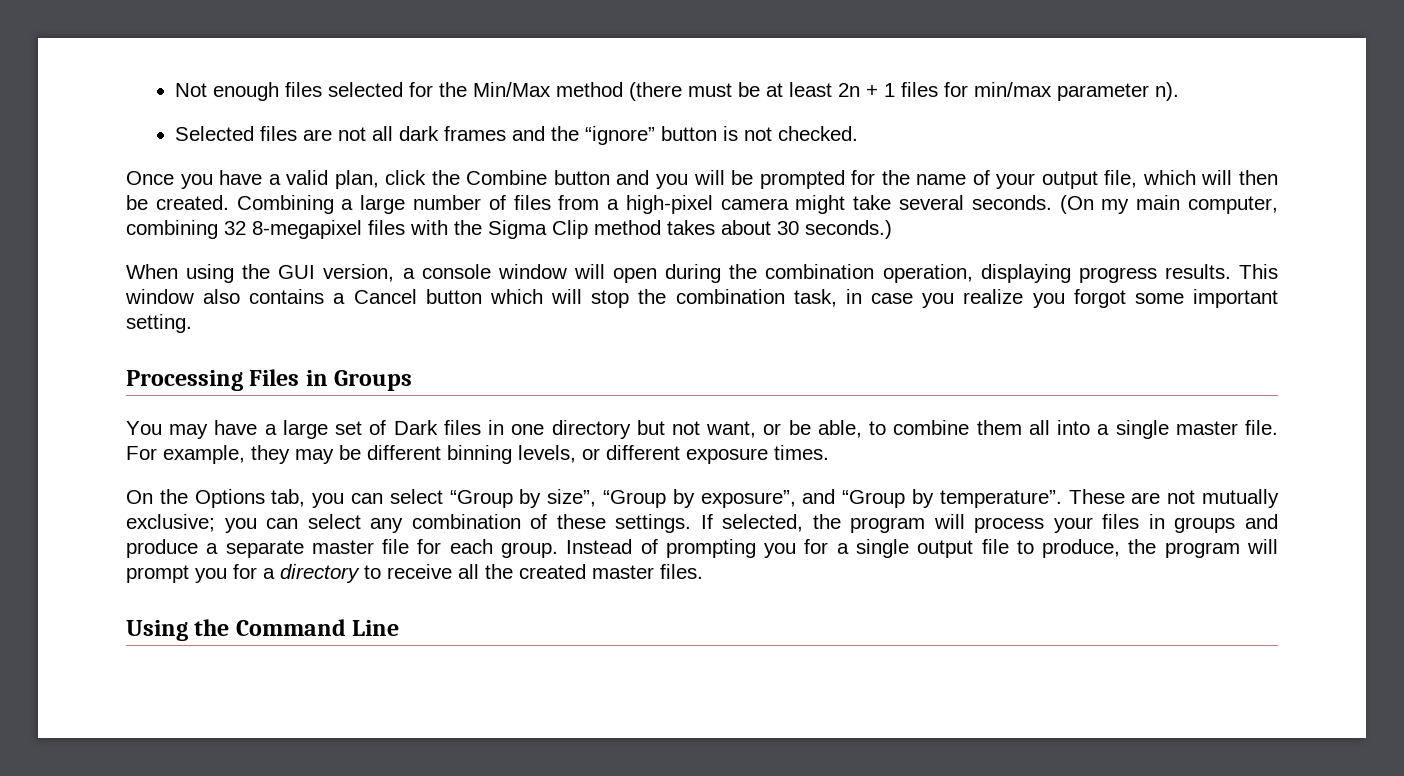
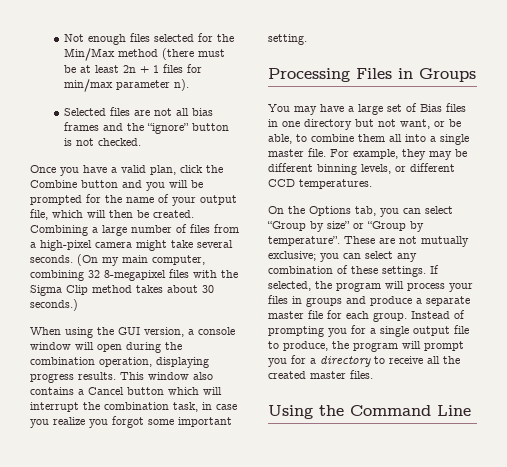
- Selected files are not all dark frames and the “ignore” button is not checked.
+ Selected files are not all bias frames and the “ignore” button is not checked.
- This window also contains a Cancel button which will stop the combination task, in case you realize you forgot some important setting.
+ This window also contains a Cancel button which will interrupt the combination task, in case you realize you forgot some important setting.
- You may have a large set of Dark files in one directory but not want, or be able, to combine them all into a single master file.
+ You may have a large set of Bias files in one directory but not want, or be able, to combine them all into a single master file.
- For example, they may be different binning levels, or different exposure times.
+ For example, they may be different binning levels, or different CCD temperatures.
- On the Options tab, you can select “Group by size”, “Group by exposure”, and “Group by temperature”.
+ On the Options tab, you can select “Group by size” or “Group by temperature”.

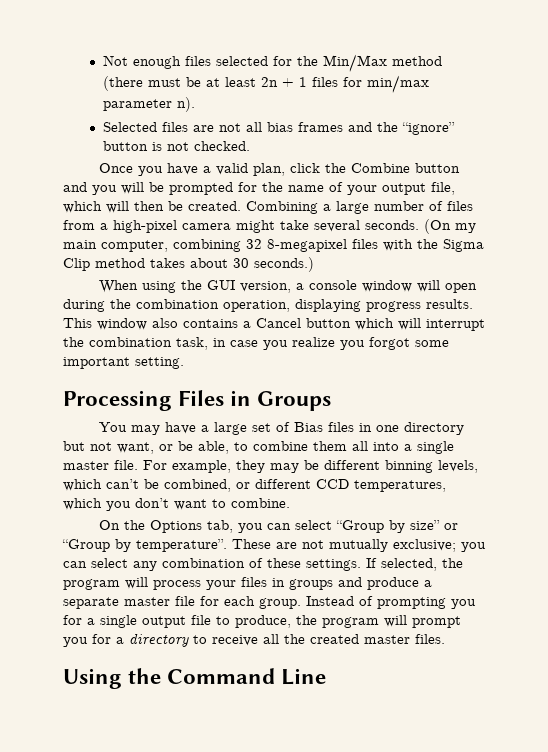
- For example, they may be different binning levels, or different CCD temperatures.
+ For example, they may be different binning levels, which can’t be combined, or different CCD temperatures, which you don’t want to combine.

